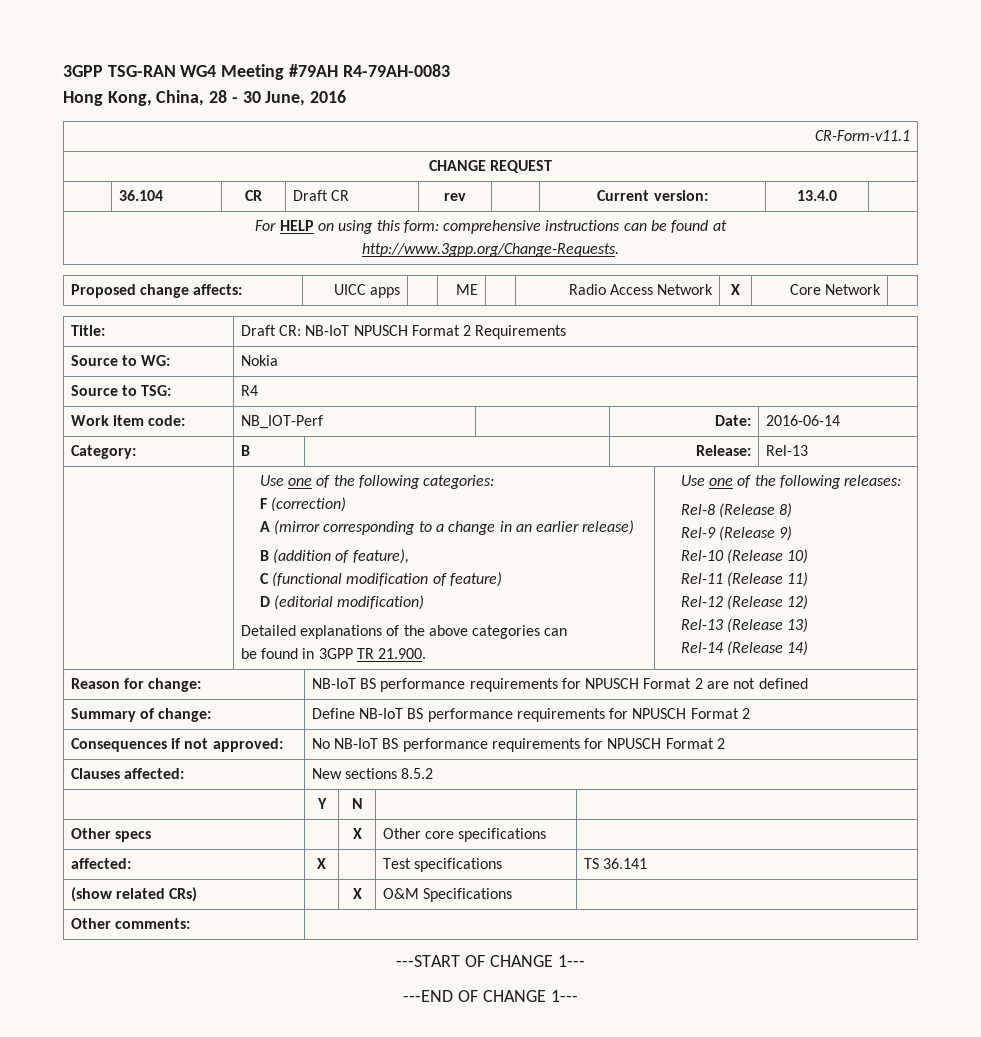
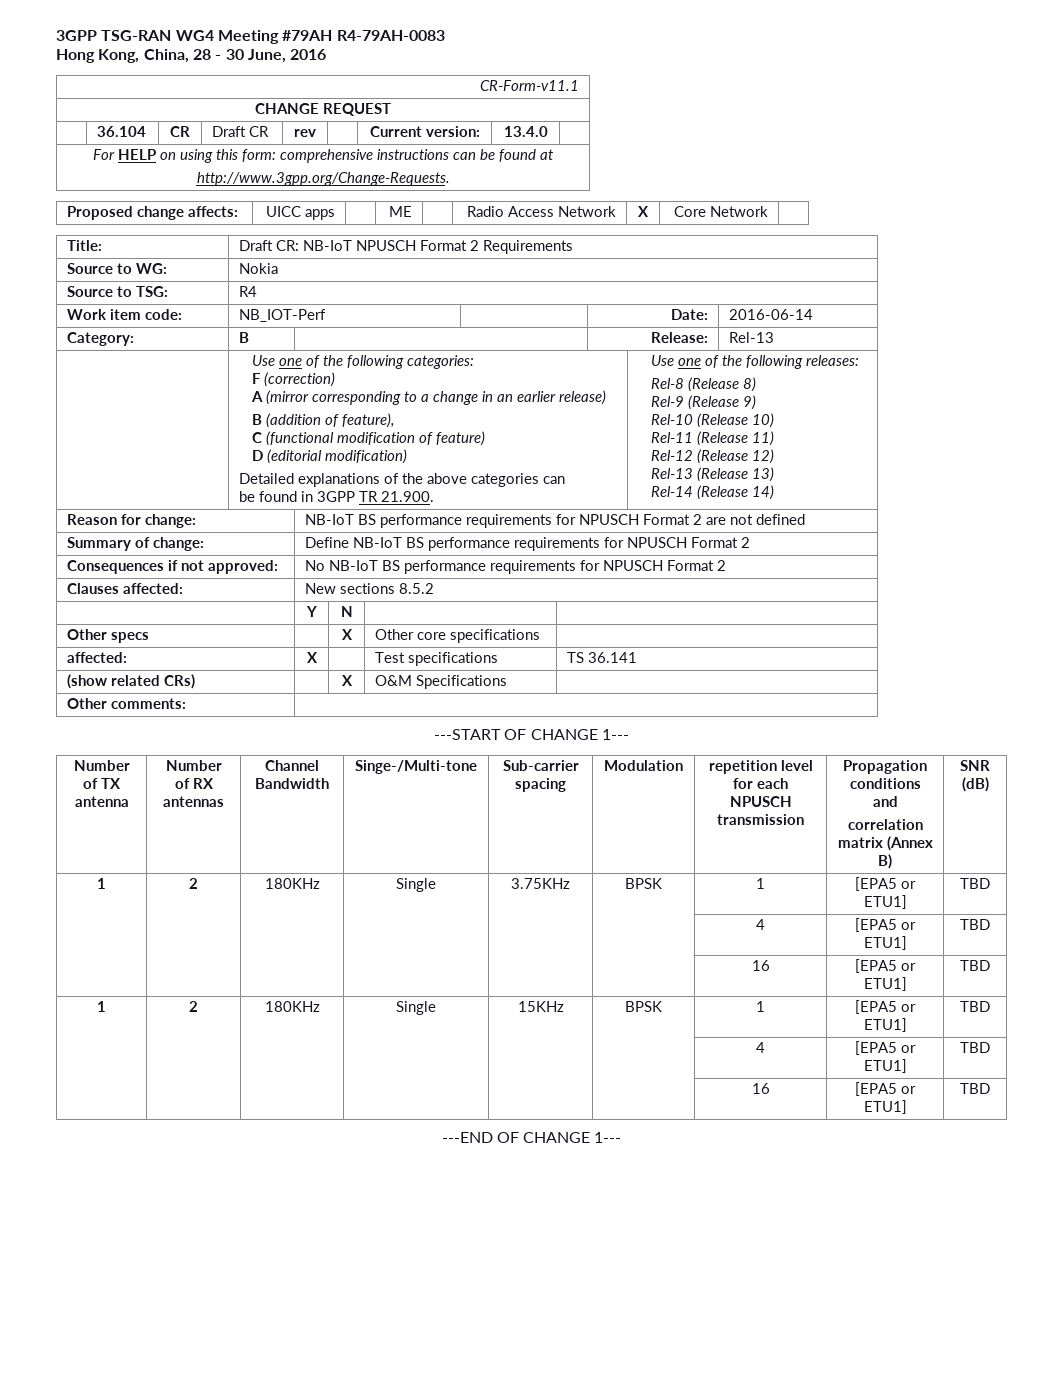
+ Number of TX antenna | Number of RX antennas | Channel Bandwidth | Singe-/Multi-tone | Sub-carrier spacing | Modulation | repetition level for each NPUSCH transmission | Propagation conditions and
+ correlation matrix (Annex B) | SNR (dB)
+ 1 | 2 | 180KHz | Single | 3.75KHz | BPSK | 1 | [EPA5 or ETU1] | TBD
+ | | | | | | 4 | [EPA5 or ETU1] | TBD
+ | | | | | | 16 | [EPA5 or ETU1] | TBD
+ 1 | 2 | 180KHz | Single | 15KHz | BPSK | 1 | [EPA5 or ETU1] | TBD
+ | | | | | | 4 | [EPA5 or ETU1] | TBD
+ | | | | | | 16 | [EPA5 or ETU1] | TBD

